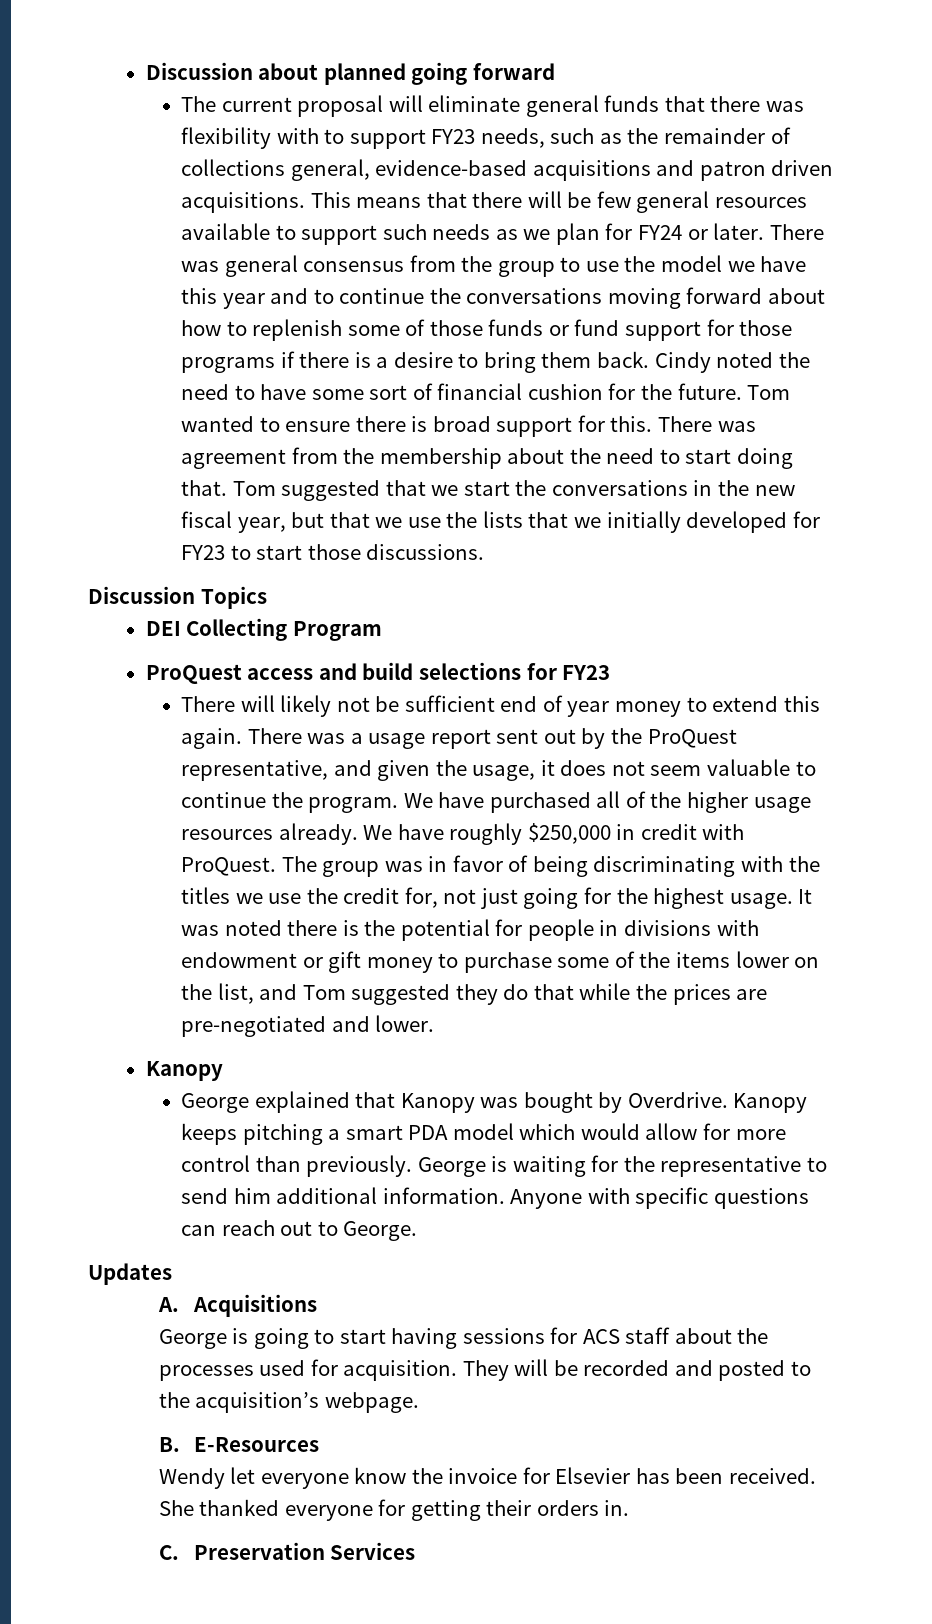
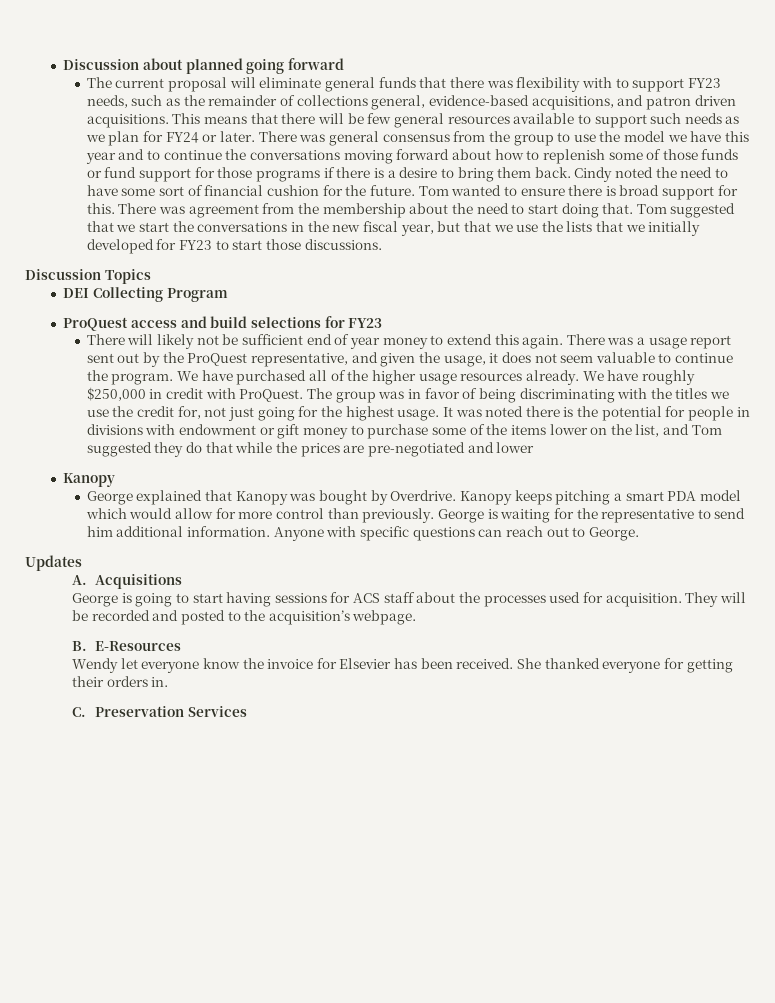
- The current proposal will eliminate general funds that there was flexibility with to support FY23 needs, such as the remainder of collections general, evidence-based acquisitions and patron driven acquisitions.
+ The current proposal will eliminate general funds that there was flexibility with to support FY23 needs, such as the remainder of collections general, evidence-based acquisitions, and patron driven acquisitions.
- It was noted there is the potential for people in divisions with endowment or gift money to purchase some of the items lower on the list, and Tom suggested they do that while the prices are pre-negotiated and lower.
+ It was noted there is the potential for people in divisions with endowment or gift money to purchase some of the items lower on the list, and Tom suggested they do that while the prices are pre-negotiated and lower

